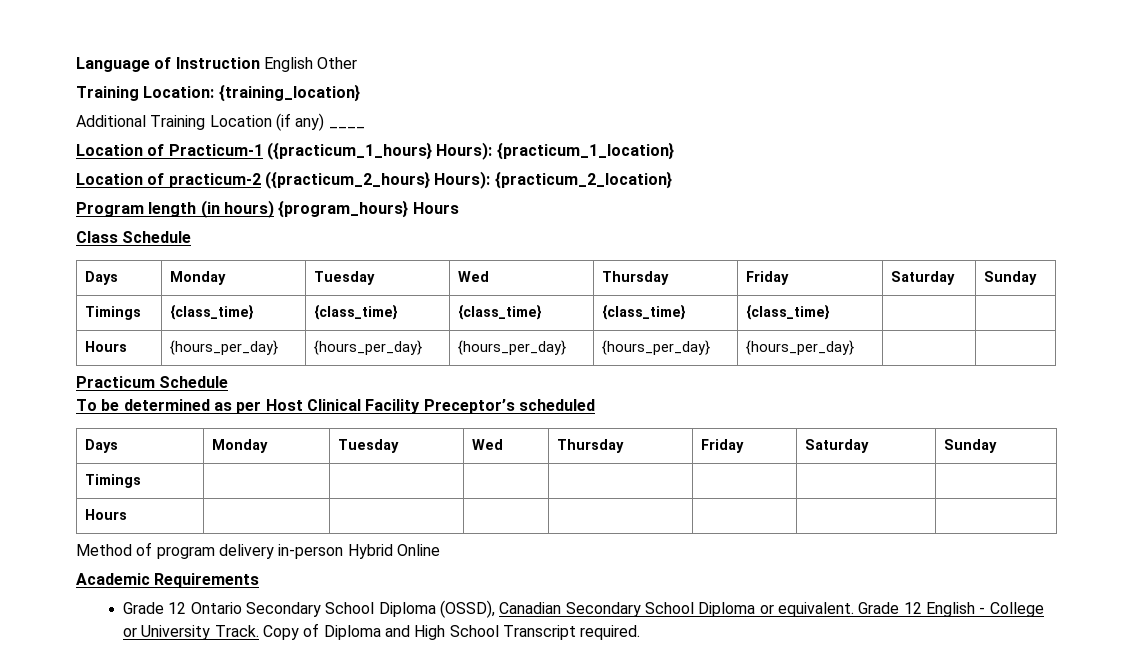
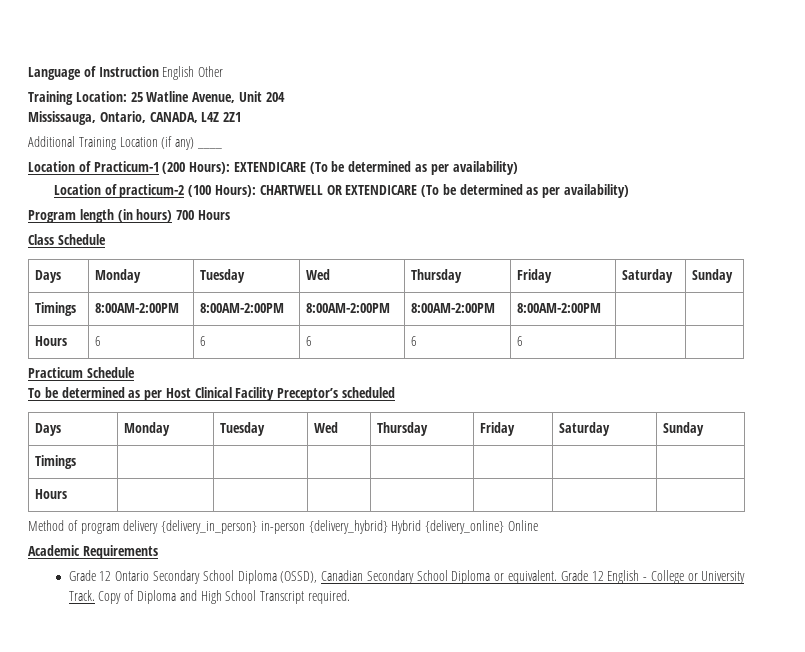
- Training Location: {training_location}
+ Training Location: 25 Watline Avenue, Unit 204
+ Mississauga, Ontario, CANADA, L4Z 2Z1
- Location of Practicum-1 ({practicum_1_hours} Hours): {practicum_1_location}
- Location of practicum-2 ({practicum_2_hours} Hours): {practicum_2_location}
+ Location of Practicum-1 (200 Hours): EXTENDICARE (To be determined as per availability)
+ Location of practicum-2 (100 Hours): CHARTWELL OR EXTENDICARE (To be determined as per availability)
- Program length (in hours) {program_hours} Hours
+ Program length (in hours) 700 Hours
- Timings | {class_time} | {class_time} | {class_time} | {class_time} | {class_time} | |
- Hours | {hours_per_day} | {hours_per_day} | {hours_per_day} | {hours_per_day} | {hours_per_day} | |
+ Timings | 8:00AM-2:00PM | 8:00AM-2:00PM | 8:00AM-2:00PM | 8:00AM-2:00PM | 8:00AM-2:00PM | |
+ Hours | 6 | 6 | 6 | 6 | 6 | |
- Method of program delivery in-person Hybrid Online
+ Method of program delivery {delivery_in_person} in-person {delivery_hybrid} Hybrid {delivery_online} Online

